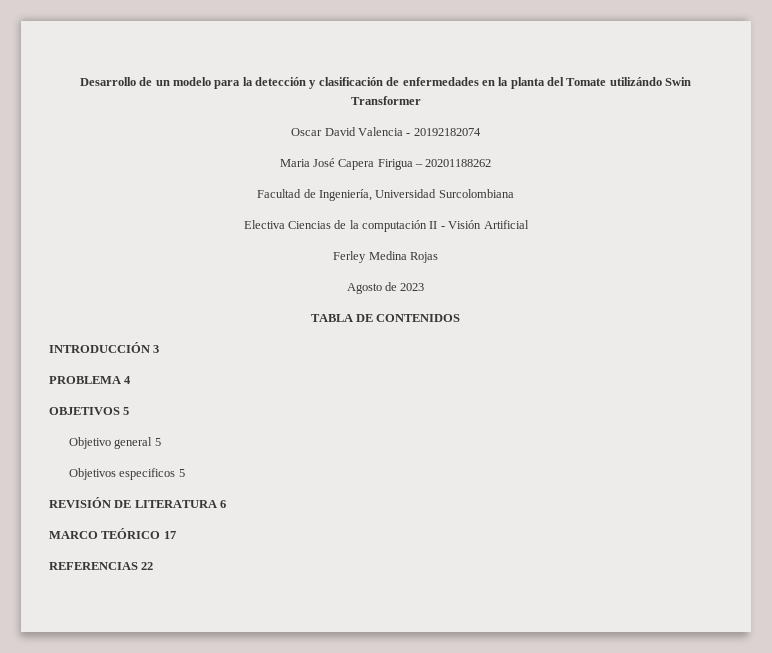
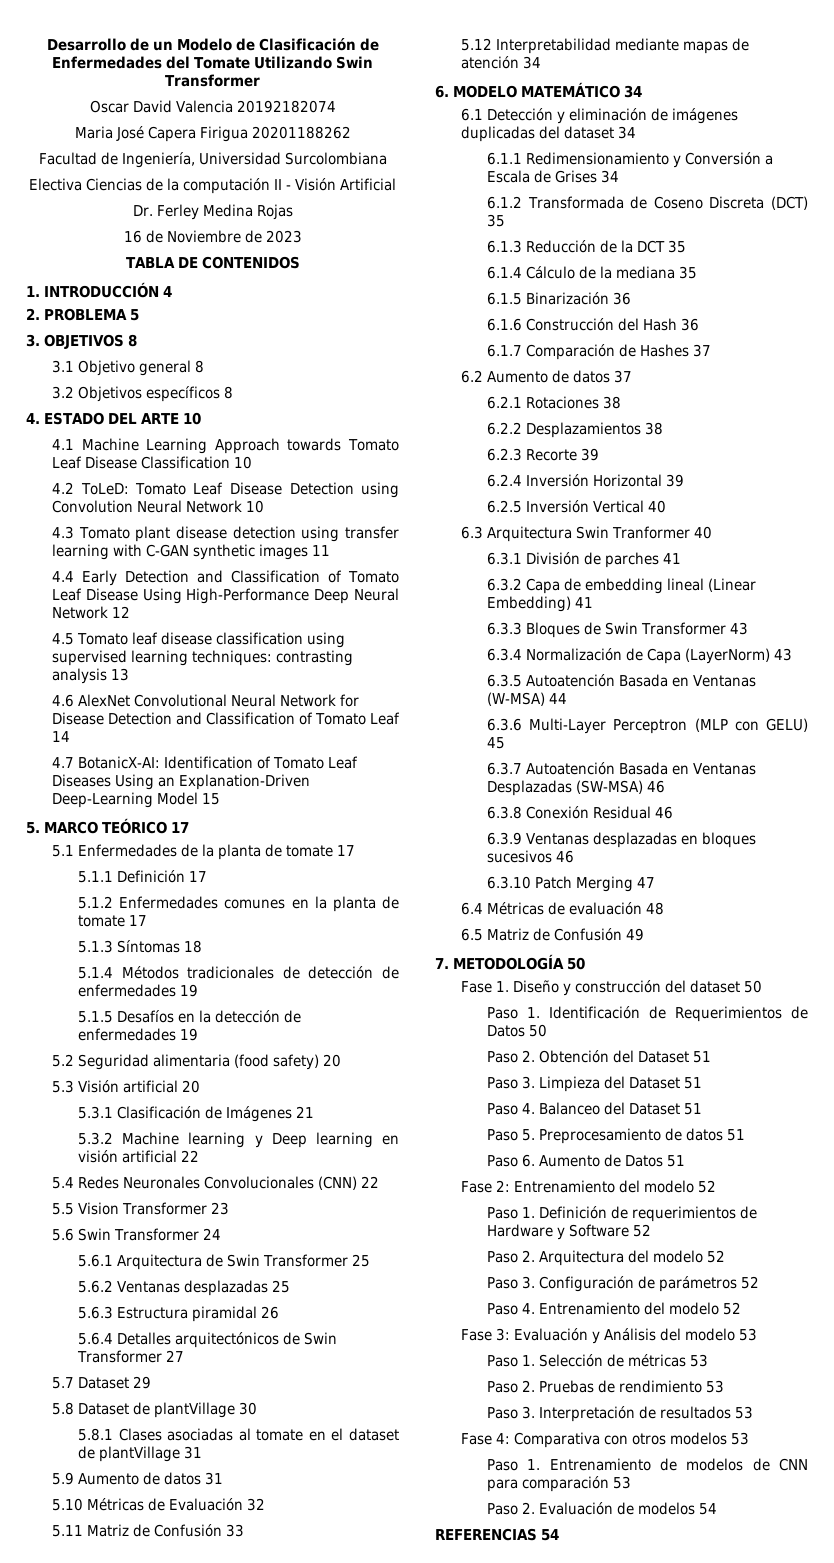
- Desarrollo de un modelo para la detección y clasificación de enfermedades en la planta del Tomate utilizándo Swin Transformer
+ Desarrollo de un Modelo de Clasificación de Enfermedades del Tomate Utilizando Swin Transformer
- Oscar David Valencia - 20192182074
+ Oscar David Valencia 20192182074
- Maria José Capera Firigua – 20201188262
+ Maria José Capera Firigua 20201188262
- Ferley Medina Rojas
+ Dr. Ferley Medina Rojas
- Agosto de 2023
+ 16 de Noviembre de 2023
- INTRODUCCIÓN 3
- PROBLEMA 4
+ 1. INTRODUCCIÓN 4
- OBJETIVOS 5
- Objetivo general 5
- Objetivos especificos 5
- REVISIÓN DE LITERATURA 6
- MARCO TEÓRICO 17
+ 2. PROBLEMA 5
+ 3. OBJETIVOS 8
+ 3.1 Objetivo general 8
+ 3.2 Objetivos específicos 8
+ 4. ESTADO DEL ARTE 10
+ 4.1 Machine Learning Approach towards Tomato Leaf Disease Classification 10
+ 4.2 ToLeD: Tomato Leaf Disease Detection using Convolution Neural Network 10
+ 4.3 Tomato plant disease detection using transfer learning with C-GAN synthetic images 11
+ 4.4 Early Detection and Classification of Tomato Leaf Disease Using High-Performance Deep Neural Network 12
+ 4.5 Tomato leaf disease classification using supervised learning techniques: contrasting analysis 13
+ 4.6 AlexNet Convolutional Neural Network for Disease Detection and Classification of Tomato Leaf 14
+ 4.7 BotanicX-AI: Identification of Tomato Leaf Diseases Using an Explanation-Driven Deep-Learning Model 15
+ 5. MARCO TEÓRICO 17
+ 5.1 Enfermedades de la planta de tomate 17
+ 5.1.1 Definición 17
+ 5.1.2 Enfermedades comunes en la planta de tomate 17
+ 5.1.3 Síntomas 18
+ 5.1.4 Métodos tradicionales de detección de enfermedades 19
+ 5.1.5 Desafíos en la detección de enfermedades 19
+ 5.2 Seguridad alimentaria (food safety) 20
+ 5.3 Visión artificial 20
+ 5.3.1 Clasificación de Imágenes 21
+ 5.3.2 Machine learning y Deep learning en visión artificial 22
+ 5.4 Redes Neuronales Convolucionales (CNN) 22
+ 5.5 Vision Transformer 23
+ 5.6 Swin Transformer 24
+ 5.6.1 Arquitectura de Swin Transformer 25
+ 5.6.2 Ventanas desplazadas 25
+ 5.6.3 Estructura piramidal 26
+ 5.6.4 Detalles arquitectónicos de Swin Transformer 27
+ 5.7 Dataset 29
+ 5.8 Dataset de plantVillage 30
+ 5.8.1 Clases asociadas al tomate en el dataset de plantVillage 31
+ 5.9 Aumento de datos 31
+ 5.10 Métricas de Evaluación 32
+ 5.11 Matriz de Confusión 33
+ 5.12 Interpretabilidad mediante mapas de atención 34
+ 6. MODELO MATEMÁTICO 34
+ 6.1 Detección y eliminación de imágenes duplicadas del dataset 34
+ 6.1.1 Redimensionamiento y Conversión a Escala de Grises 34
+ 6.1.2 Transformada de Coseno Discreta (DCT) 35
+ 6.1.3 Reducción de la DCT 35
+ 6.1.4 Cálculo de la mediana 35
+ 6.1.5 Binarización 36
+ 6.1.6 Construcción del Hash 36
+ 6.1.7 Comparación de Hashes 37
+ 6.2 Aumento de datos 37
+ 6.2.1 Rotaciones 38
+ 6.2.2 Desplazamientos 38
+ 6.2.3 Recorte 39
+ 6.2.4 Inversión Horizontal 39
+ 6.2.5 Inversión Vertical 40
+ 6.3 Arquitectura Swin Tranformer 40
+ 6.3.1 División de parches 41
+ 6.3.2 Capa de embedding lineal (Linear Embedding) 41
+ 6.3.3 Bloques de Swin Transformer 43
+ 6.3.4 Normalización de Capa (LayerNorm) 43
+ 6.3.5 Autoatención Basada en Ventanas (W-MSA) 44
+ 6.3.6 Multi-Layer Perceptron (MLP con GELU) 45
+ 6.3.7 Autoatención Basada en Ventanas Desplazadas (SW-MSA) 46
+ 6.3.8 Conexión Residual 46
+ 6.3.9 Ventanas desplazadas en bloques sucesivos 46
+ 6.3.10 Patch Merging 47
+ 6.4 Métricas de evaluación 48
+ 6.5 Matriz de Confusión 49
+ 7. METODOLOGÍA 50
+ Fase 1. Diseño y construcción del dataset 50
+ Paso 1. Identificación de Requerimientos de Datos 50
+ Paso 2. Obtención del Dataset 51
+ Paso 3. Limpieza del Dataset 51
+ Paso 4. Balanceo del Dataset 51
+ Paso 5. Preprocesamiento de datos 51
+ Paso 6. Aumento de Datos 51
+ Fase 2: Entrenamiento del modelo 52
+ Paso 1. Definición de requerimientos de Hardware y Software 52
+ Paso 2. Arquitectura del modelo 52
+ Paso 3. Configuración de parámetros 52
+ Paso 4. Entrenamiento del modelo 52
+ Fase 3: Evaluación y Análisis del modelo 53
+ Paso 1. Selección de métricas 53
+ Paso 2. Pruebas de rendimiento 53
+ Paso 3. Interpretación de resultados 53
+ Fase 4: Comparativa con otros modelos 53
+ Paso 1. Entrenamiento de modelos de CNN para comparación 53
+ Paso 2. Evaluación de modelos 54
- REFERENCIAS 22
+ REFERENCIAS 54

